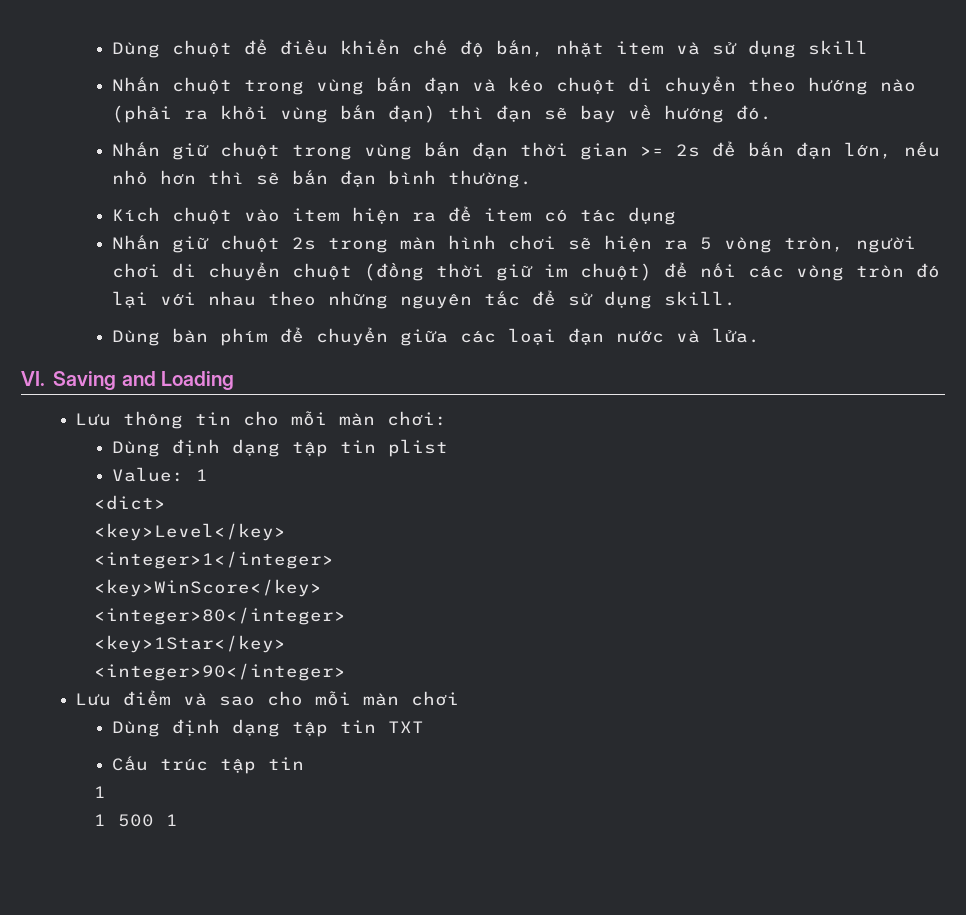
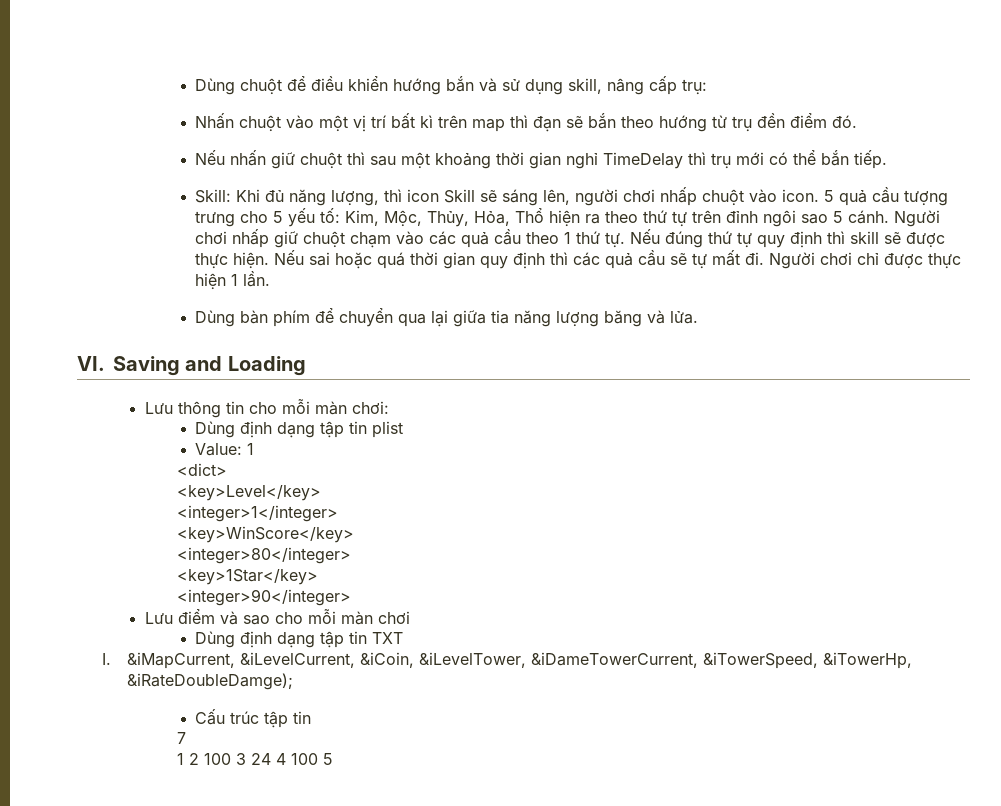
- Dùng chuột để điều khiển chế độ bắn, nhặt item và sử dụng skill
- Nhấn chuột trong vùng bắn đạn và kéo chuột di chuyển theo hướng nào (phải ra khỏi vùng bắn đạn) thì đạn sẽ bay về hướng đó.
- Nhấn giữ chuột trong vùng bắn đạn thời gian >= 2s để bắn đạn lớn, nếu nhỏ hơn thì sẽ bắn đạn bình thường.
- Kích chuột vào item hiện ra để item có tác dụng
- Nhấn giữ chuột 2s trong màn hình chơi sẽ hiện ra 5 vòng tròn, người chơi di chuyển chuột (đồng thời giữ im chuột) để nối các vòng tròn đó lại với nhau theo những nguyên tắc để sử dụng skill.
+ Dùng chuột để điều khiển hướng bắn và sử dụng skill, nâng cấp trụ:
+ Nhấn chuột vào một vị trí bất kì trên map thì đạn sẽ bắn theo hướng từ trụ đền điểm đó.
+ Nếu nhấn giữ chuột thì sau một khoảng thời gian nghỉ TimeDelay thì trụ mới có thể bắn tiếp.
+ Skill: Khi đủ năng lượng, thì icon Skill sẽ sáng lên, người chơi nhấp chuột vào icon. 5 quả cầu tượng trưng cho 5 yếu tố: Kim, Mộc, Thủy, Hỏa, Thổ hiện ra theo thứ tự trên đỉnh ngôi sao 5 cánh. Người chơi nhấp giữ chuột chạm vào các quả cầu theo 1 thứ tự. Nếu đúng thứ tự quy định thì skill sẽ được thực hiện. Nếu sai hoặc quá thời gian quy định thì các quả cầu sẽ tự mất đi. Người chơi chỉ được thực hiện 1 lần.
- Dùng bàn phím để chuyển giữa các loại đạn nước và lửa.
+ Dùng bàn phím để chuyển qua lại giữa tia năng lượng băng và lửa.
+ I. &iMapCurrent, &iLevelCurrent, &iCoin, &iLevelTower, &iDameTowerCurrent, &iTowerSpeed, &iTowerHp, &iRateDoubleDamge);
  Cấu trúc tập tin
- 1
- 1 500 1
+ 7
+ 1 2 100 3 24 4 100 5

